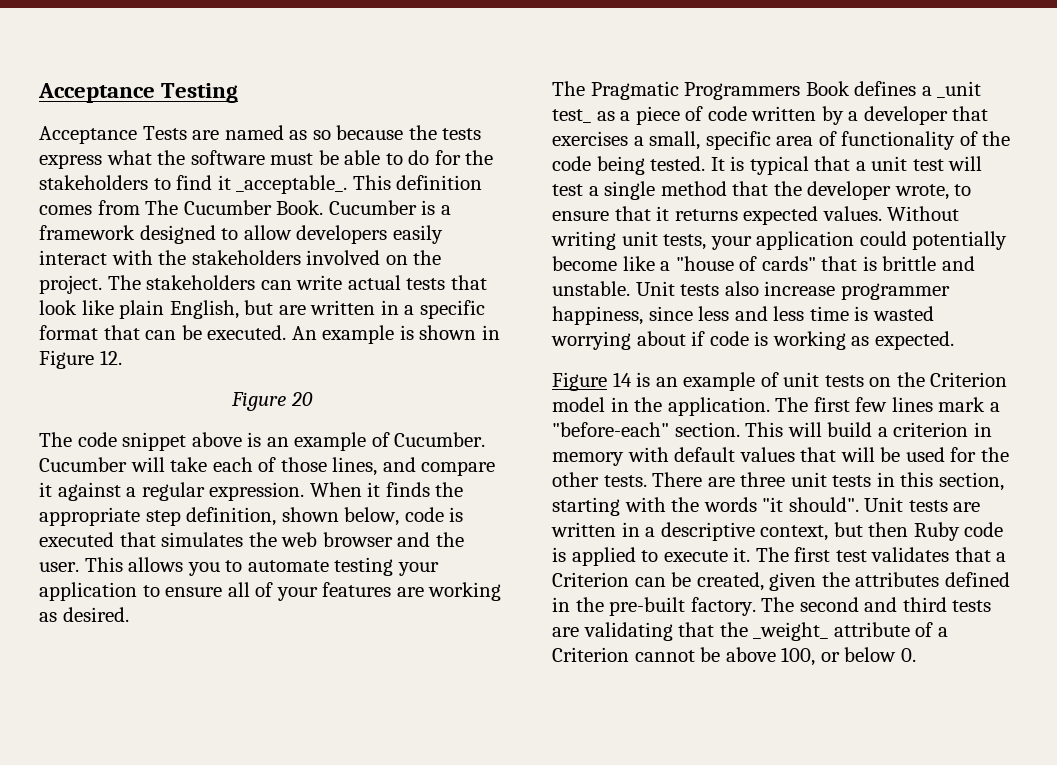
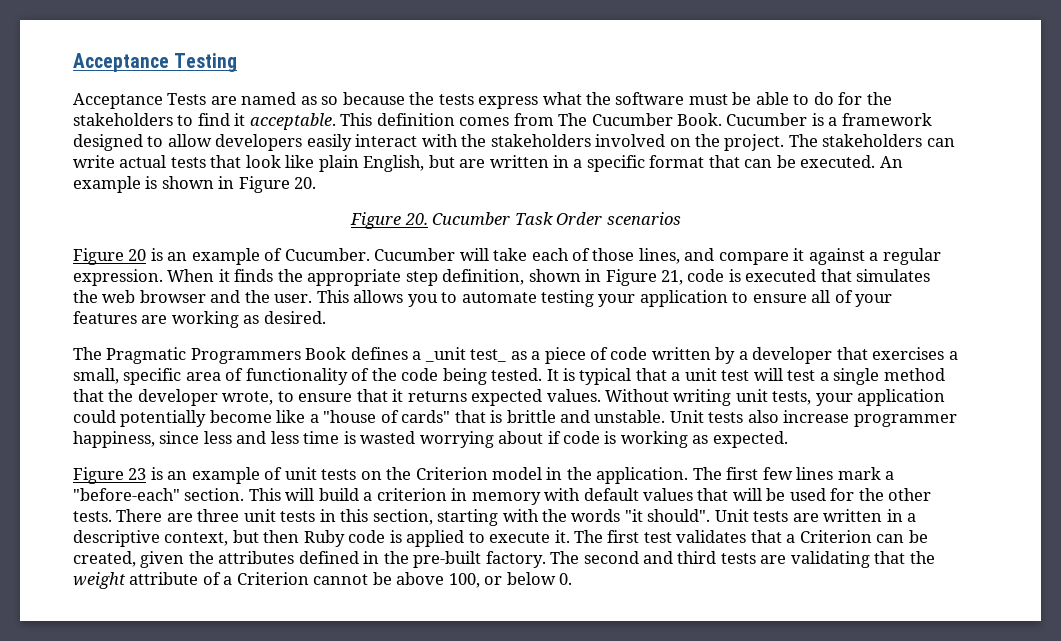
- Acceptance Tests are named as so because the tests express what the software must be able to do for the stakeholders to find it _acceptable_.
+ Acceptance Tests are named as so because the tests express what the software must be able to do for the stakeholders to find it acceptable.
- An example is shown in Figure 12.
- Figure 20
- The code snippet above is an example of Cucumber.
+ An example is shown in Figure 20.
+ Figure 20. Cucumber Task Order scenarios
+ Figure 20 is an example of Cucumber.
- When it finds the appropriate step definition, shown below, code is executed that simulates the web browser and the user.
+ When it finds the appropriate step definition, shown in Figure 21, code is executed that simulates the web browser and the user.
- Figure 14 is an example of unit tests on the Criterion model in the application.
+ Figure 23 is an example of unit tests on the Criterion model in the application.
- The second and third tests are validating that the _weight_ attribute of a Criterion cannot be above 100, or below 0.
+ The second and third tests are validating that the weight attribute of a Criterion cannot be above 100, or below 0.

